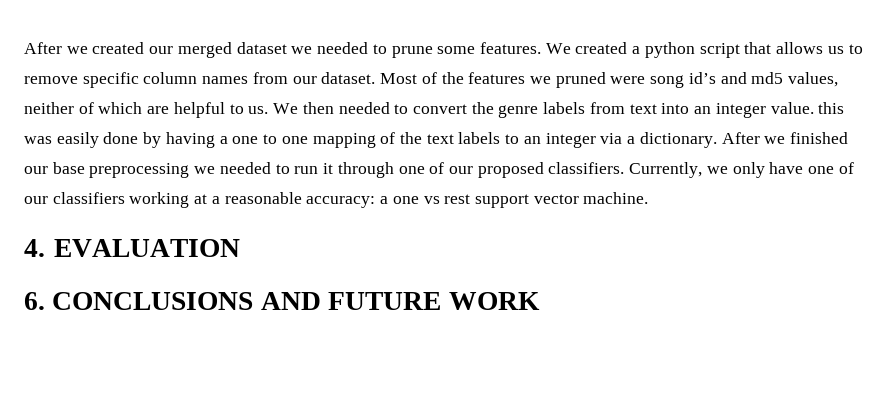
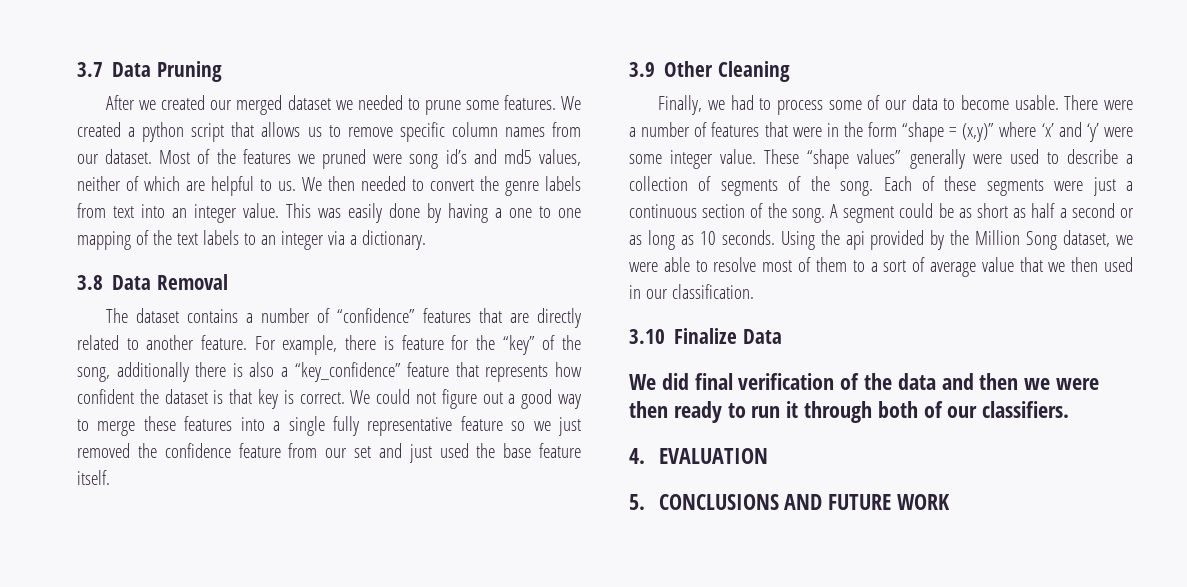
+ 3.7 Data Pruning
- We then needed to convert the genre labels from text into an integer value. this was easily done by having a one to one mapping of the text labels to an integer via a dictionary. After we finished our base preprocessing we needed to run it through one of our proposed classifiers. Currently, we only have one of our classifiers working at a reasonable accuracy: a one vs rest support vector machine.
+ We then needed to convert the genre labels from text into an integer value. This was easily done by having a one to one mapping of the text labels to an integer via a dictionary.
+ 3.8 Data Removal
+ The dataset contains a number of “confidence” features that are directly related to another feature. For example, there is feature for the “key” of the song, additionally there is also a “key_confidence” feature that represents how confident the dataset is that key is correct. We could not figure out a good way to merge these features into a single fully representative feature so we just removed the confidence feature from our set and just used the base feature itself.
+ 3.9 Other Cleaning
+ Finally, we had to process some of our data to become usable. There were a number of features that were in the form “shape = (x,y)” where ‘x’ and ‘y’ were some integer value. These “shape values” generally were used to describe a collection of segments of the song. Each of these segments were just a continuous section of the song. A segment could be as short as half a second or as long as 10 seconds. Using the api provided by the Million Song dataset, we were able to resolve most of them to a sort of average value that we then used in our classification.
+ 3.10 Finalize Data
+ We did final verification of the data and then we were then ready to run it through both of our classifiers.
- 6. CONCLUSIONS AND FUTURE WORK
+ 5. CONCLUSIONS AND FUTURE WORK

